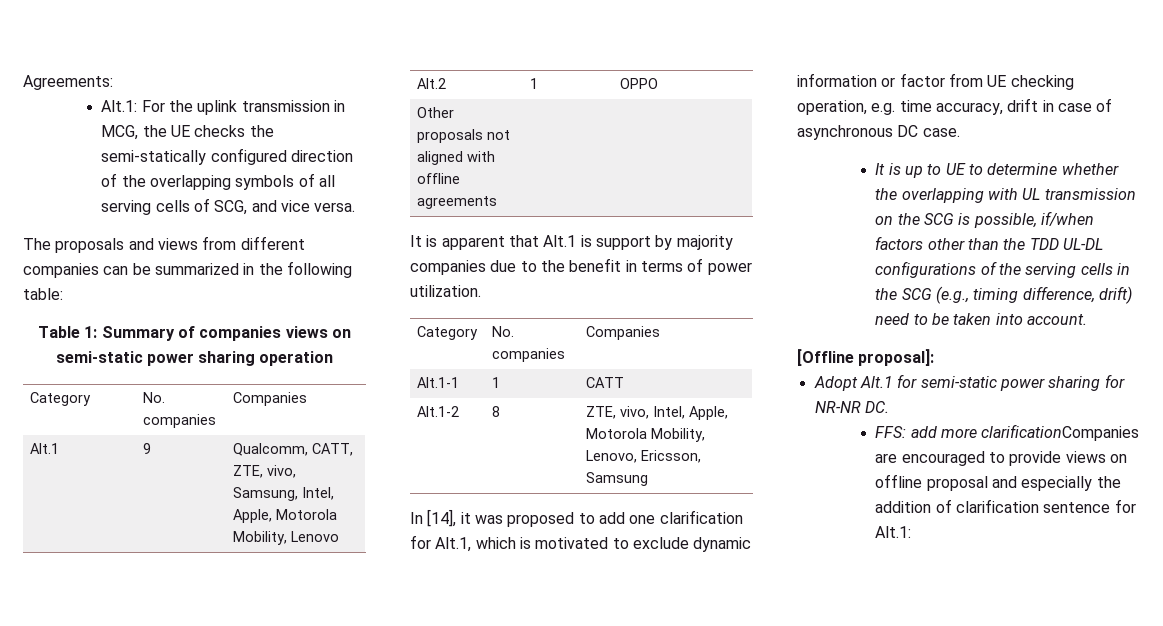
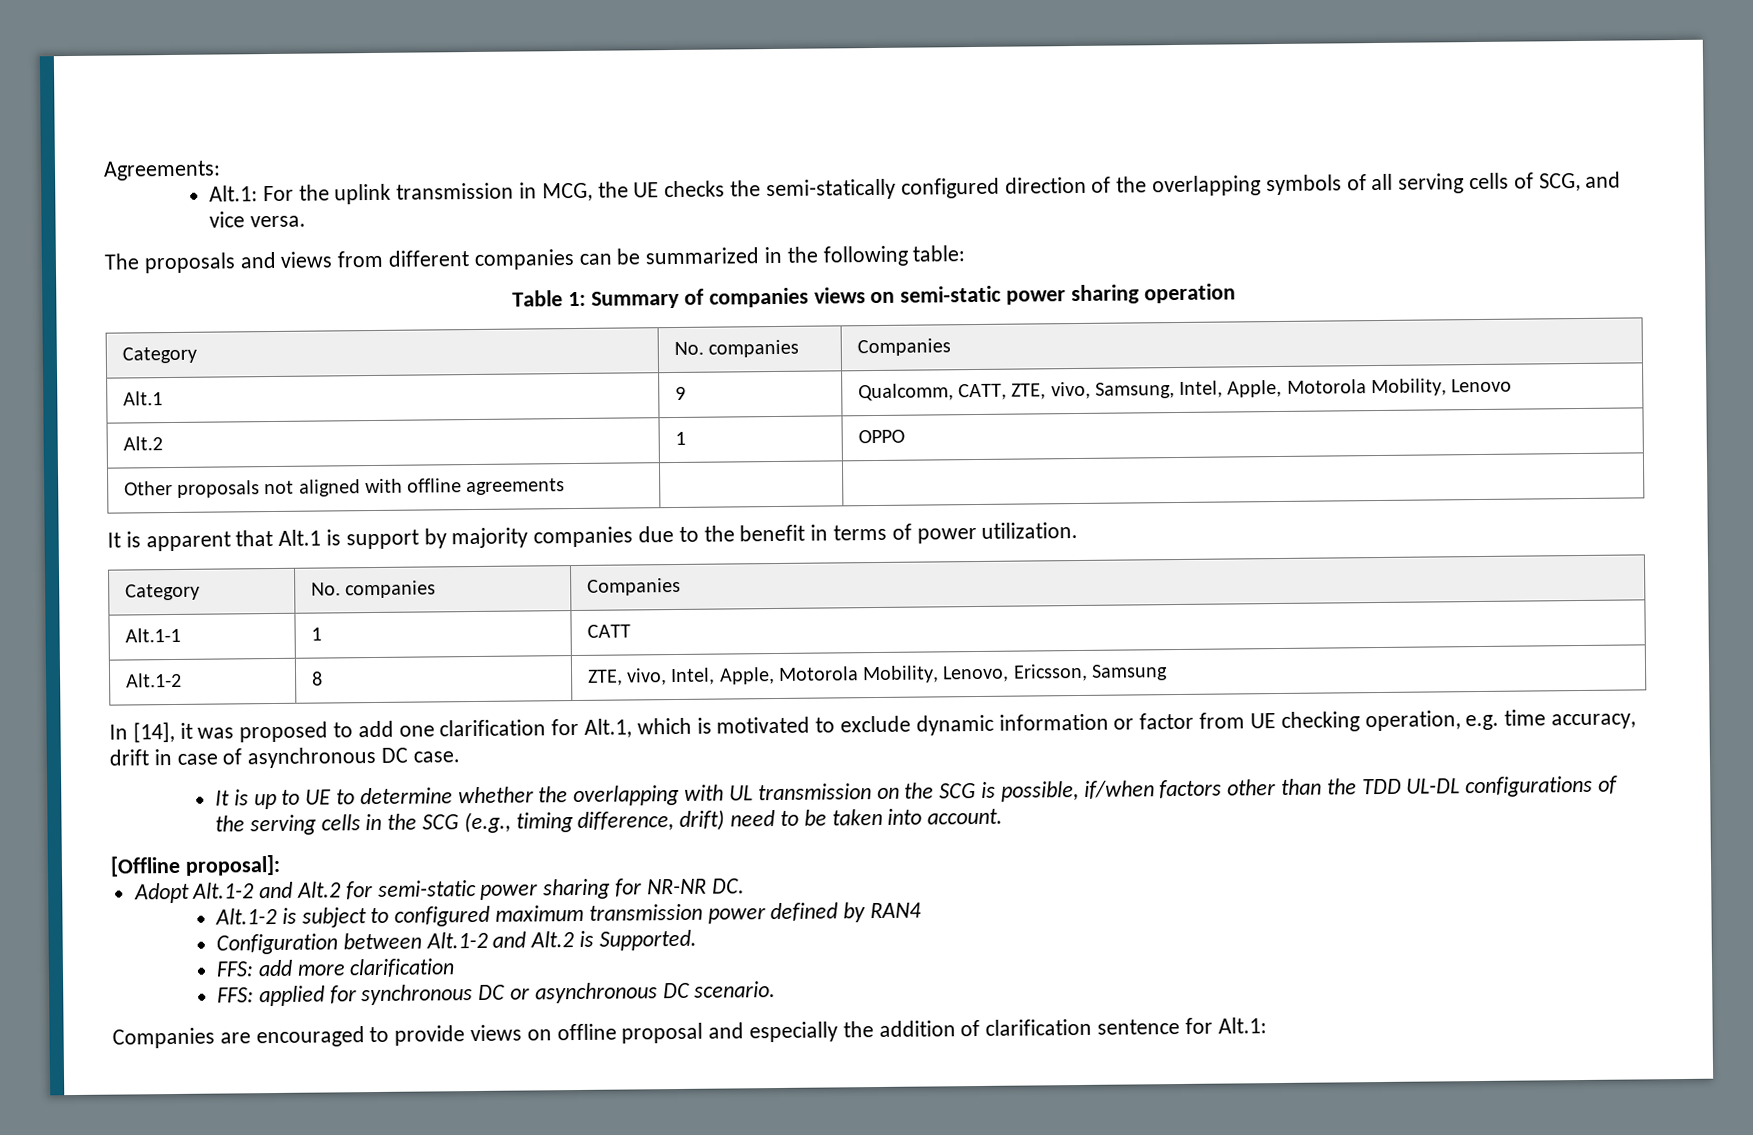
- Adopt Alt.1 for semi-static power sharing for NR-NR DC.
+ Adopt Alt.1-2 and Alt.2 for semi-static power sharing for NR-NR DC.
- FFS: add more clarificationCompanies are encouraged to provide views on offline proposal and especially the addition of clarification sentence for Alt.1:
+ Alt.1-2 is subject to configured maximum transmission power defined by RAN4
+ Configuration between Alt.1-2 and Alt.2 is Supported.
+ FFS: add more clarification
+ FFS: applied for synchronous DC or asynchronous DC scenario.
+ Companies are encouraged to provide views on offline proposal and especially the addition of clarification sentence for Alt.1:

